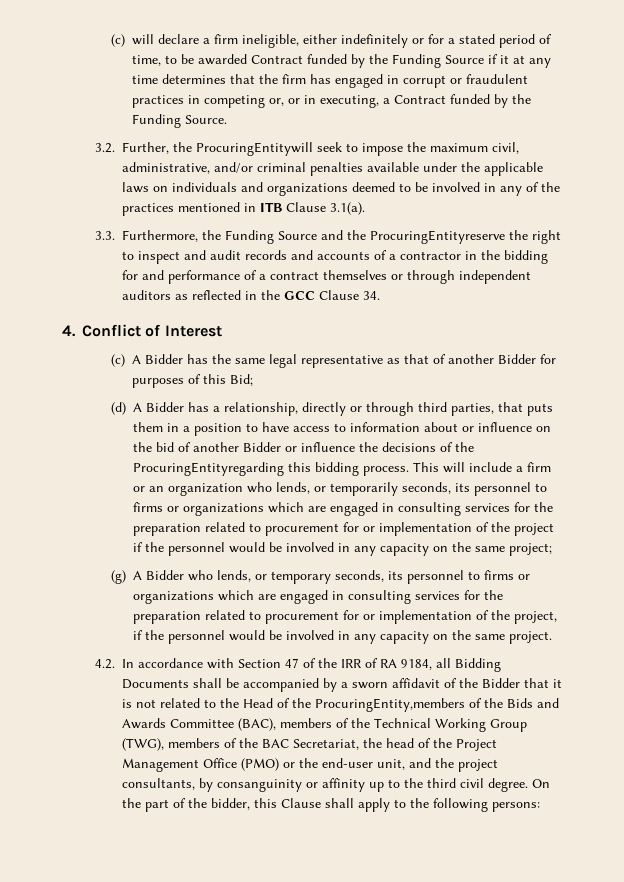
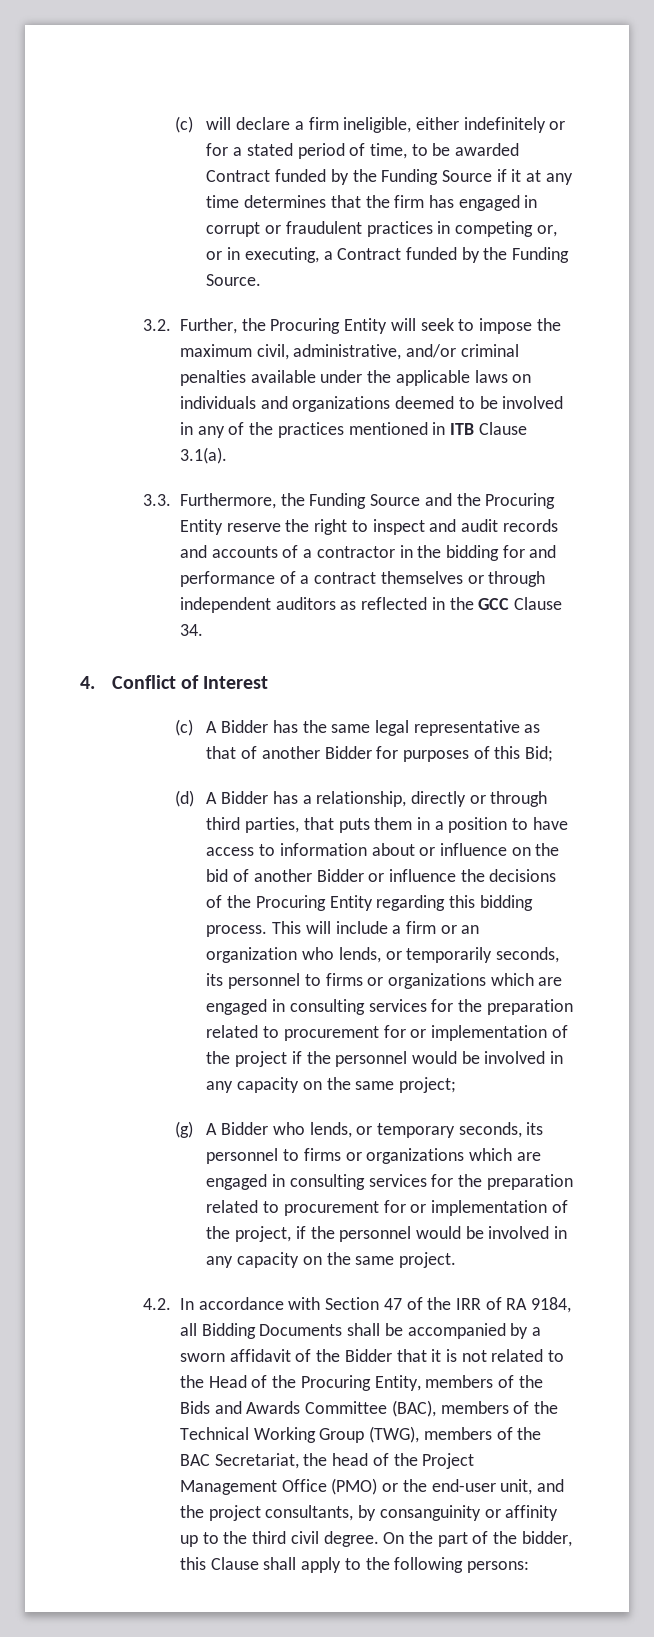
- 3.2. Further, the ProcuringEntitywill seek to impose the maximum civil, administrative, and/or criminal penalties available under the applicable laws on individuals and organizations deemed to be involved in any of the practices mentioned in ITB Clause 3.1(a).
+ 3.2. Further, the Procuring Entity will seek to impose the maximum civil, administrative, and/or criminal penalties available under the applicable laws on individuals and organizations deemed to be involved in any of the practices mentioned in ITB Clause 3.1(a).
- 3.3. Furthermore, the Funding Source and the ProcuringEntityreserve the right to inspect and audit records and accounts of a contractor in the bidding for and performance of a contract themselves or through independent auditors as reflected in the GCC Clause 34.
+ 3.3. Furthermore, the Funding Source and the Procuring Entity reserve the right to inspect and audit records and accounts of a contractor in the bidding for and performance of a contract themselves or through independent auditors as reflected in the GCC Clause 34.
- (d) A Bidder has a relationship, directly or through third parties, that puts them in a position to have access to information about or influence on the bid of another Bidder or influence the decisions of the ProcuringEntityregarding this bidding process.
+ (d) A Bidder has a relationship, directly or through third parties, that puts them in a position to have access to information about or influence on the bid of another Bidder or influence the decisions of the Procuring Entity regarding this bidding process.
- 4.2. In accordance with Section 47 of the IRR of RA 9184, all Bidding Documents shall be accompanied by a sworn affidavit of the Bidder that it is not related to the Head of the ProcuringEntity,members of the Bids and Awards Committee (BAC), members of the Technical Working Group (TWG), members of the BAC Secretariat, the head of the Project Management Office (PMO) or the end-user unit, and the project consultants, by consanguinity or affinity up to the third civil degree.
+ 4.2. In accordance with Section 47 of the IRR of RA 9184, all Bidding Documents shall be accompanied by a sworn affidavit of the Bidder that it is not related to the Head of the Procuring Entity, members of the Bids and Awards Committee (BAC), members of the Technical Working Group (TWG), members of the BAC Secretariat, the head of the Project Management Office (PMO) or the end-user unit, and the project consultants, by consanguinity or affinity up to the third civil degree.

